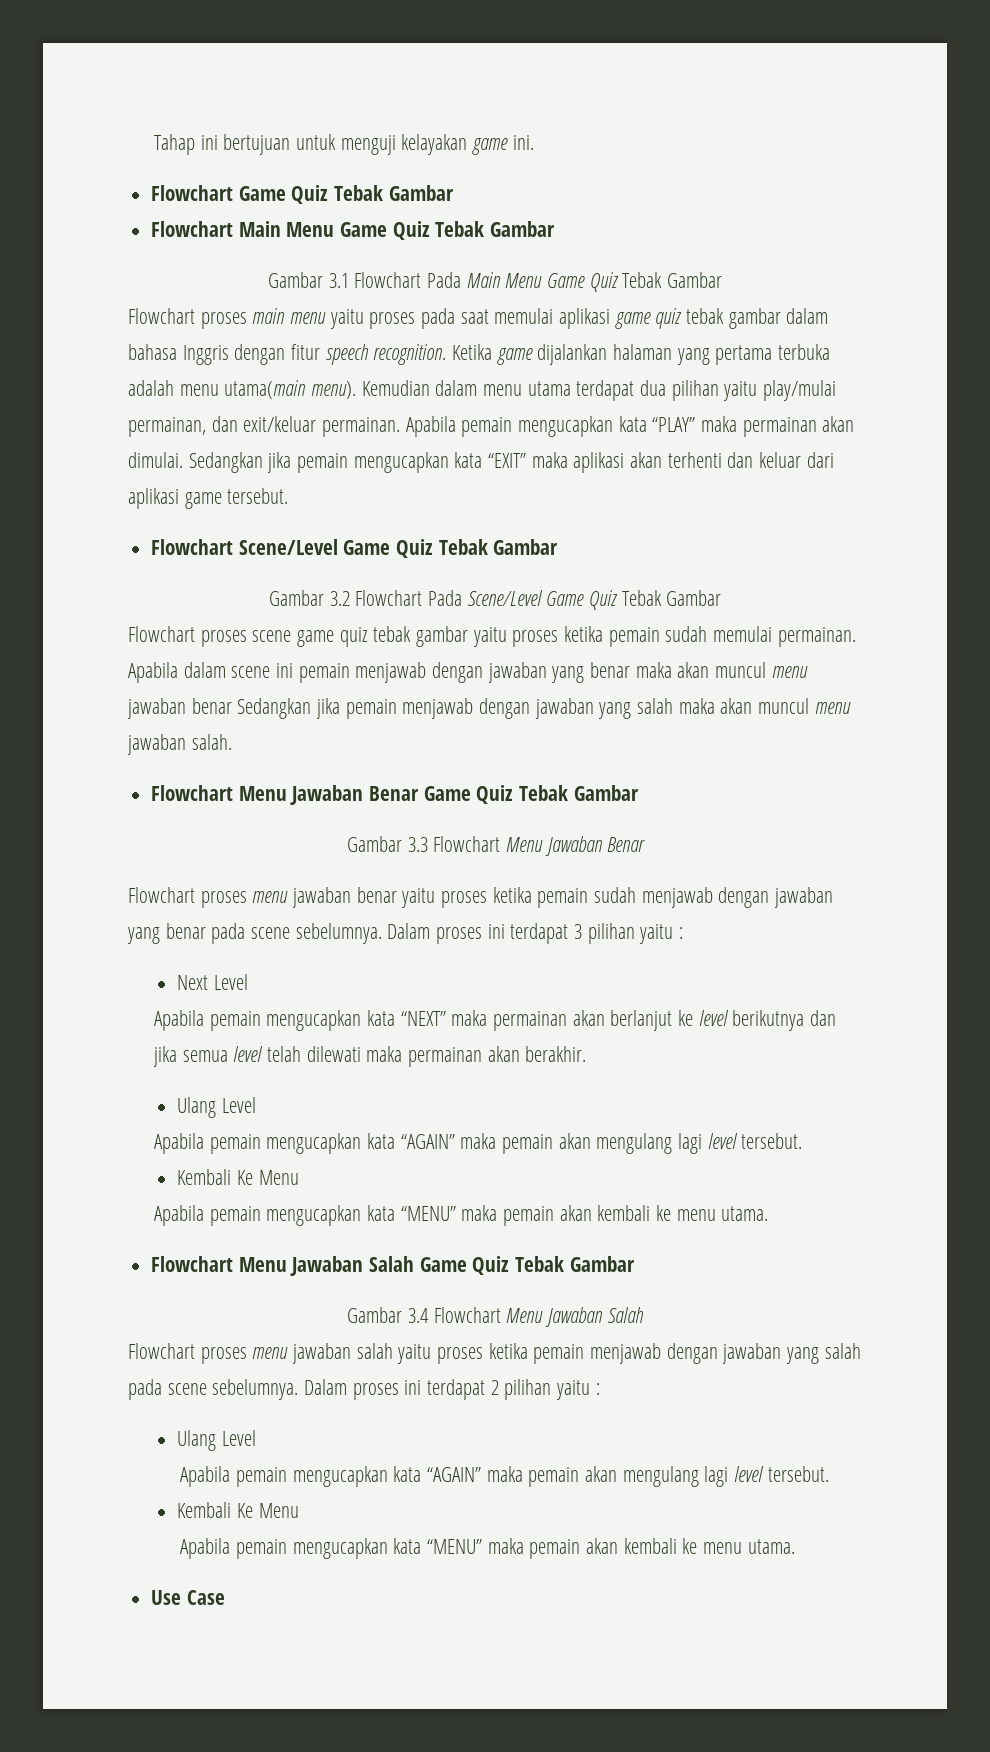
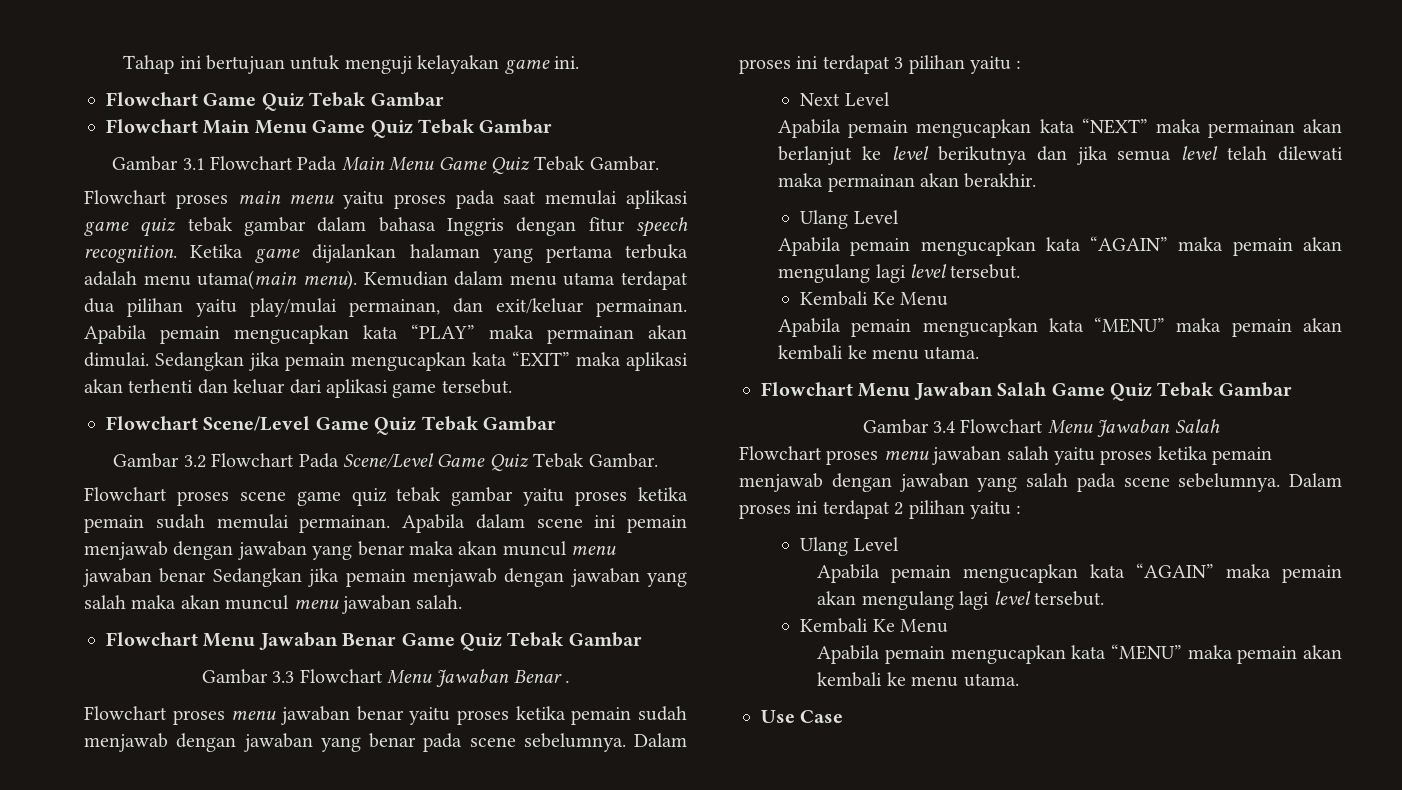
- Gambar 3.1 Flowchart Pada Main Menu Game Quiz Tebak Gambar
+ Gambar 3.1 Flowchart Pada Main Menu Game Quiz Tebak Gambar.
- Gambar 3.2 Flowchart Pada Scene/Level Game Quiz Tebak Gambar
+ Gambar 3.2 Flowchart Pada Scene/Level Game Quiz Tebak Gambar.
- Gambar 3.3 Flowchart Menu Jawaban Benar
+ Gambar 3.3 Flowchart Menu Jawaban Benar .

